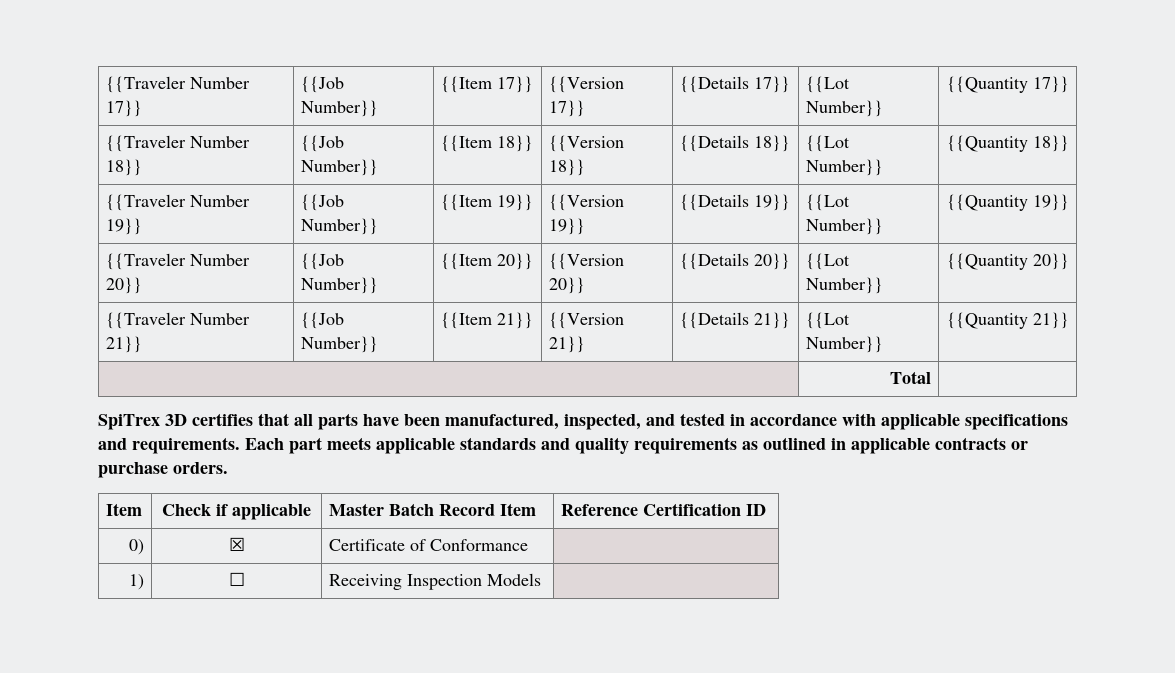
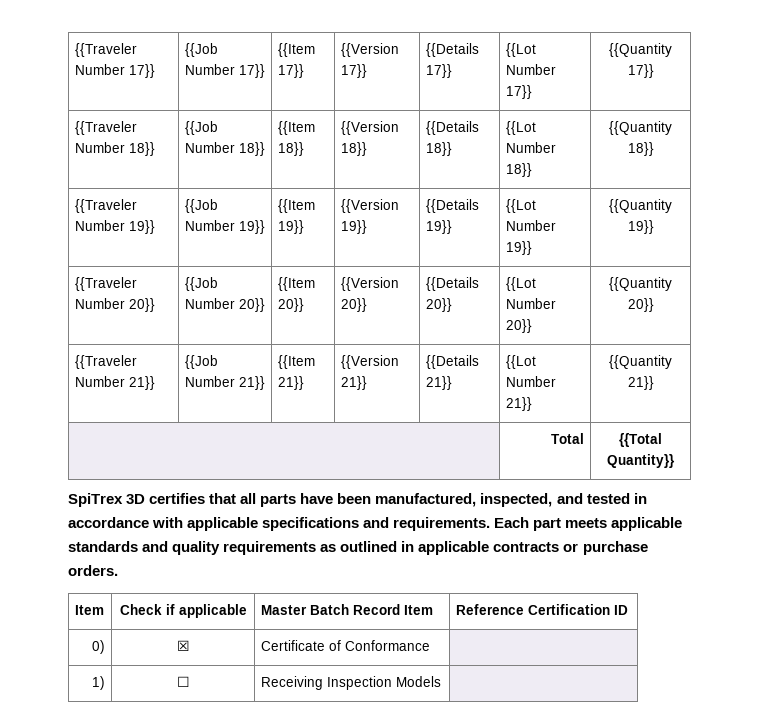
- {{Traveler Number 17}} | {{Job Number}} | {{Item 17}} | {{Version 17}} | {{Details 17}} | {{Lot Number}} | {{Quantity 17}}
+ {{Traveler Number 17}} | {{Job Number 17}} | {{Item 17}} | {{Version 17}} | {{Details 17}} | {{Lot Number 17}} | {{Quantity 17}}
- {{Traveler Number 18}} | {{Job Number}} | {{Item 18}} | {{Version 18}} | {{Details 18}} | {{Lot Number}} | {{Quantity 18}}
+ {{Traveler Number 18}} | {{Job Number 18}} | {{Item 18}} | {{Version 18}} | {{Details 18}} | {{Lot Number 18}} | {{Quantity 18}}
- {{Traveler Number 19}} | {{Job Number}} | {{Item 19}} | {{Version 19}} | {{Details 19}} | {{Lot Number}} | {{Quantity 19}}
+ {{Traveler Number 19}} | {{Job Number 19}} | {{Item 19}} | {{Version 19}} | {{Details 19}} | {{Lot Number 19}} | {{Quantity 19}}
- {{Traveler Number 20}} | {{Job Number}} | {{Item 20}} | {{Version 20}} | {{Details 20}} | {{Lot Number}} | {{Quantity 20}}
+ {{Traveler Number 20}} | {{Job Number 20}} | {{Item 20}} | {{Version 20}} | {{Details 20}} | {{Lot Number 20}} | {{Quantity 20}}
- {{Traveler Number 21}} | {{Job Number}} | {{Item 21}} | {{Version 21}} | {{Details 21}} | {{Lot Number}} | {{Quantity 21}}
+ {{Traveler Number 21}} | {{Job Number 21}} | {{Item 21}} | {{Version 21}} | {{Details 21}} | {{Lot Number 21}} | {{Quantity 21}}
- | Total |
+ | Total | {{Total Quantity}}

